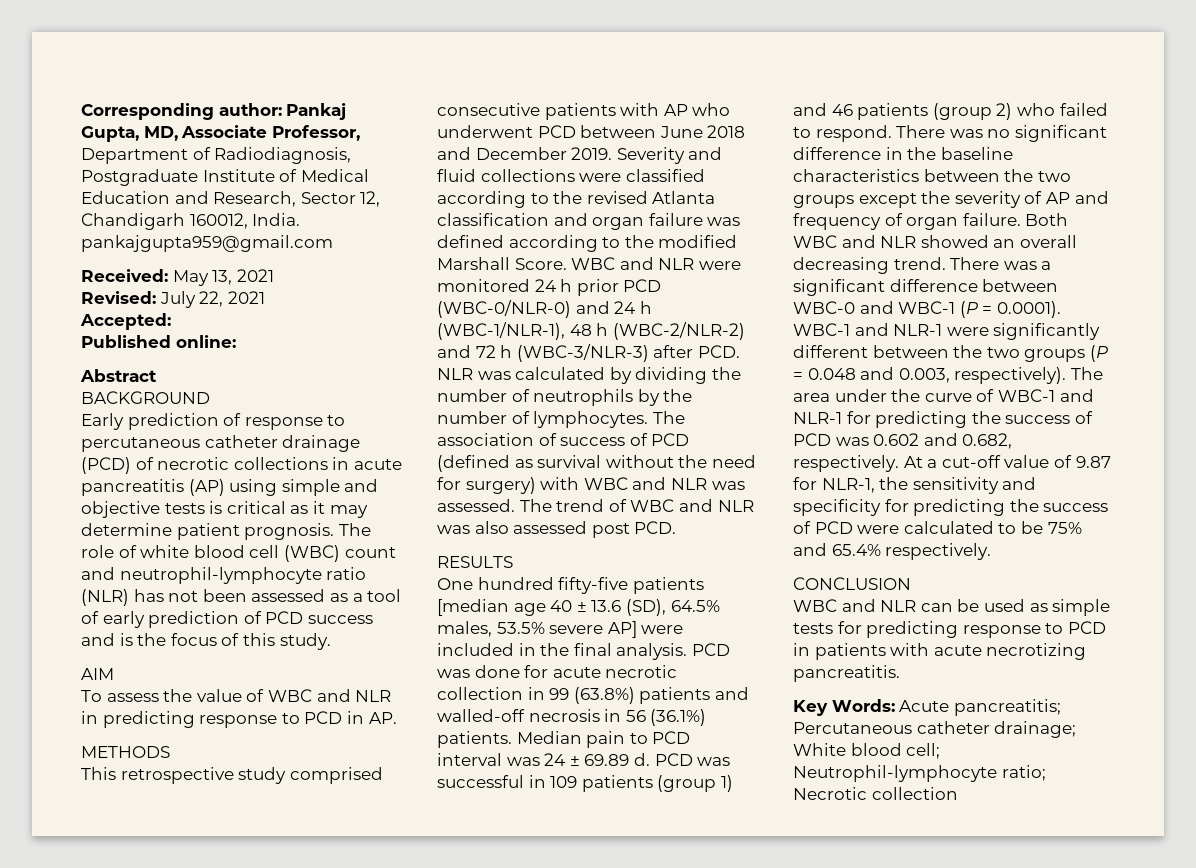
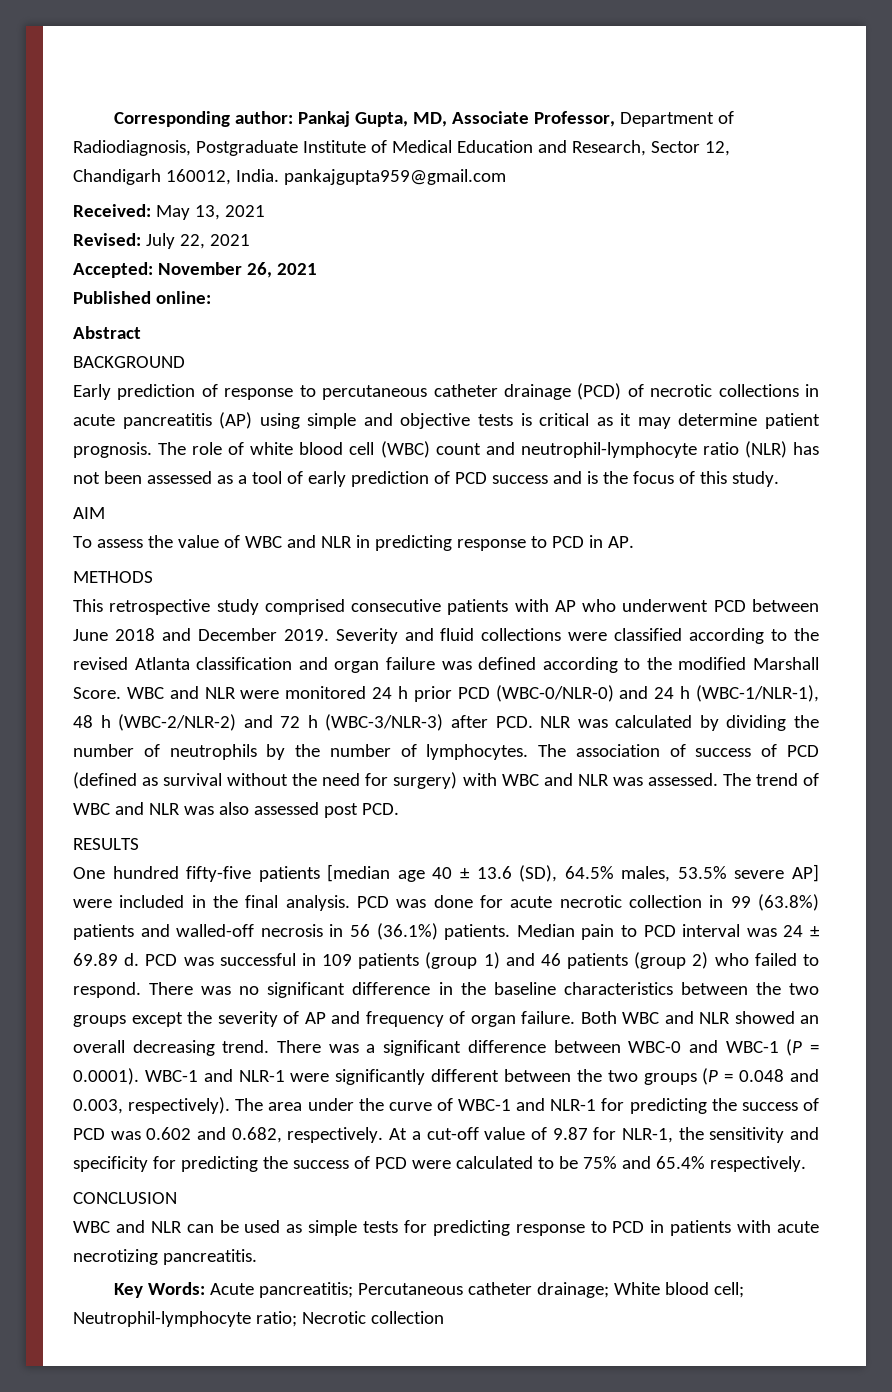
- Accepted:
+ Accepted: November 26, 2021

